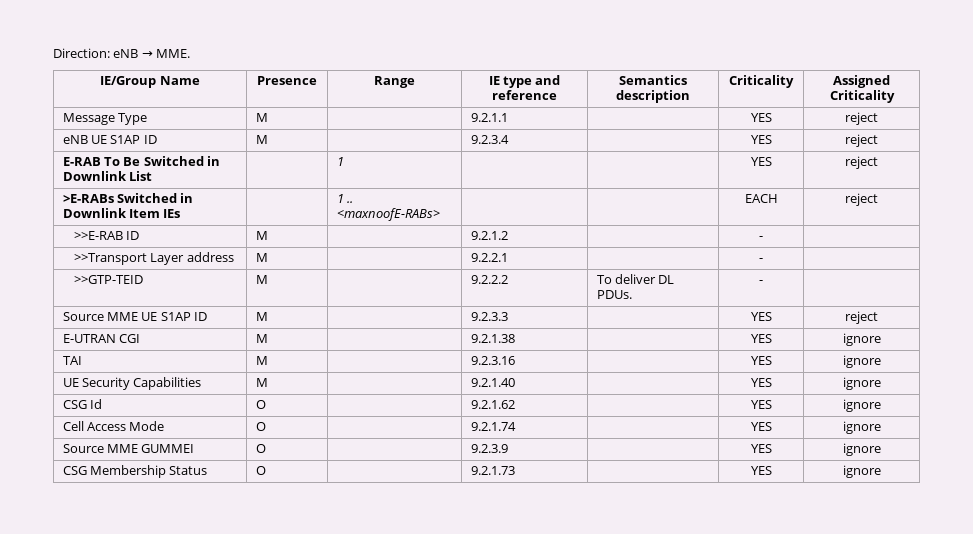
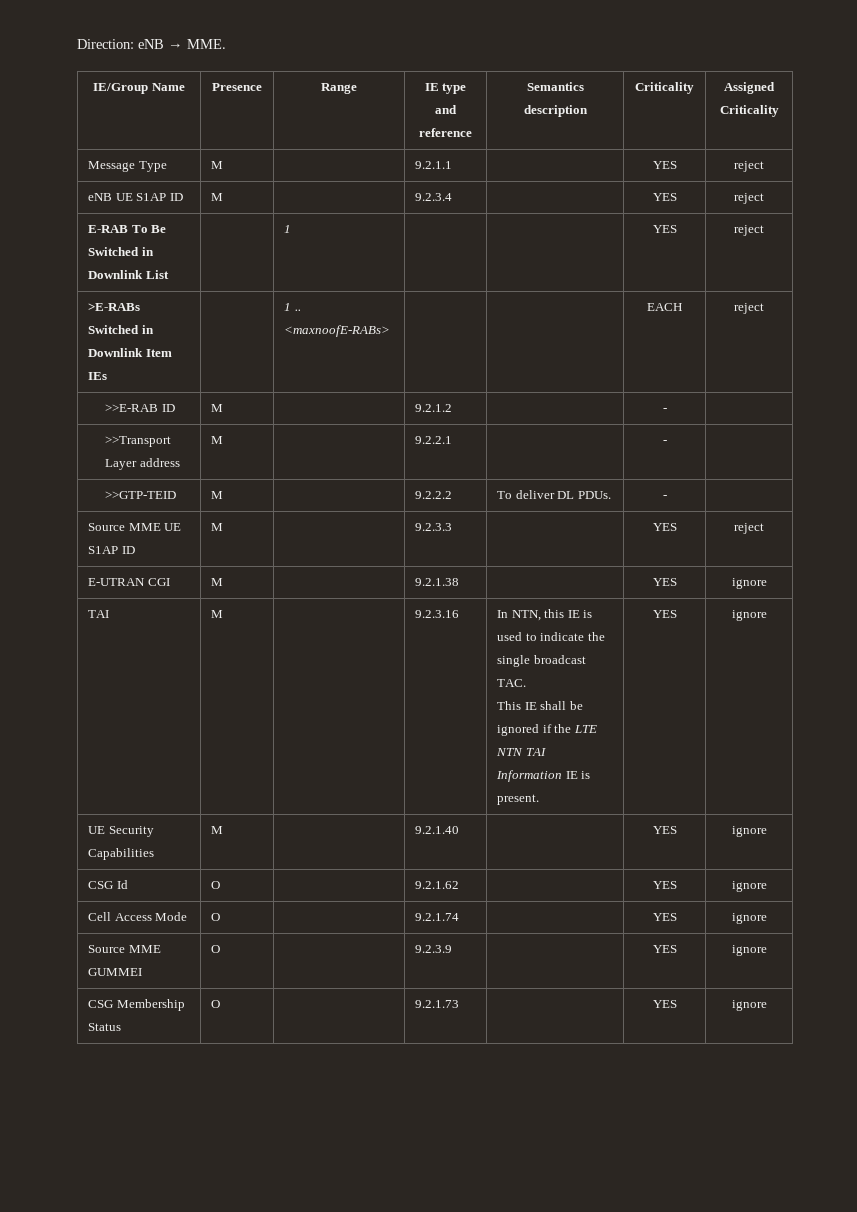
- TAI | M | | 9.2.3.16 | | YES | ignore
+ TAI | M | | 9.2.3.16 | In NTN, this IE is used to indicate the single broadcast TAC.
+ This IE shall be ignored if the LTE NTN TAI Information IE is present. | YES | ignore

